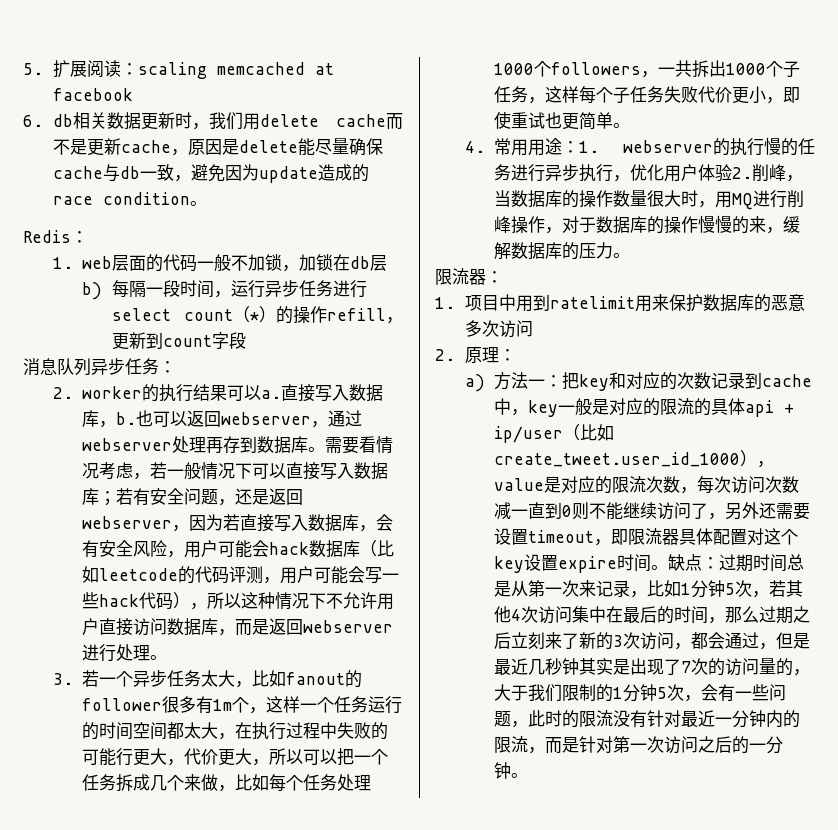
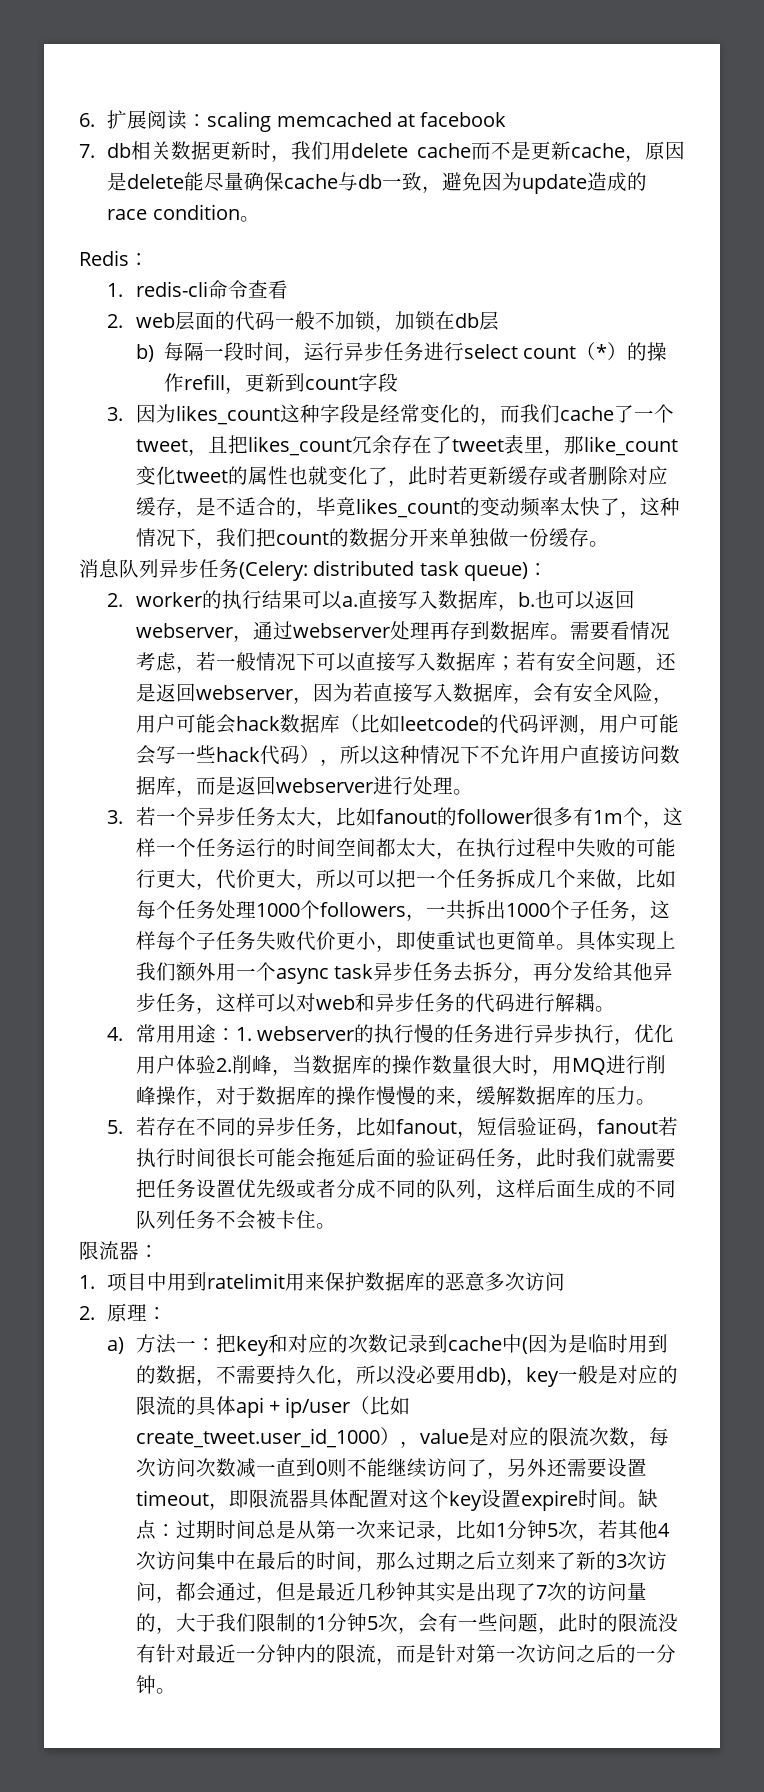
- 5.扩展阅读：scaling memcached at facebook
+ 6.扩展阅读：scaling memcached at facebook
- 6. db相关数据更新时，我们用delete cache而不是更新cache，原因是delete能尽量确保cache与db一致，避免因为update造成的race condition。
+ 7. db相关数据更新时，我们用delete cache而不是更新cache，原因是delete能尽量确保cache与db一致，避免因为update造成的race condition。
- 1. web层面的代码一般不加锁，加锁在db层
+ 1. redis-cli命令查看
+ 2. web层面的代码一般不加锁，加锁在db层
+ 3.因为likes_count这种字段是经常变化的，而我们cache了一个tweet，且把likes_count冗余存在了tweet表里，那like_count变化tweet的属性也就变化了，此时若更新缓存或者删除对应缓存，是不适合的，毕竟likes_count的变动频率太快了，这种情况下，我们把count的数据分开来单独做一份缓存。
- 消息队列异步任务：
+ 消息队列异步任务(Celery: distributed task queue)：
+ 具体实现上我们额外用一个async task异步任务去拆分，再分发给其他异步任务，这样可以对web和异步任务的代码进行解耦。
+ 5.若存在不同的异步任务，比如fanout，短信验证码，fanout若执行时间很长可能会拖延后面的验证码任务，此时我们就需要把任务设置优先级或者分成不同的队列，这样后面生成的不同队列任务不会被卡住。
- a)方法一：把key和对应的次数记录到cache中，key一般是对应的限流的具体api + ip/user（比如create_tweet.user_id_1000），value是对应的限流次数，每次访问次数减一直到0则不能继续访问了，另外还需要设置timeout，即限流器具体配置对这个key设置expire时间。
+ a)方法一：把key和对应的次数记录到cache中(因为是临时用到的数据，不需要持久化，所以没必要用db)，key一般是对应的限流的具体api + ip/user（比如create_tweet.user_id_1000），value是对应的限流次数，每次访问次数减一直到0则不能继续访问了，另外还需要设置timeout，即限流器具体配置对这个key设置expire时间。

